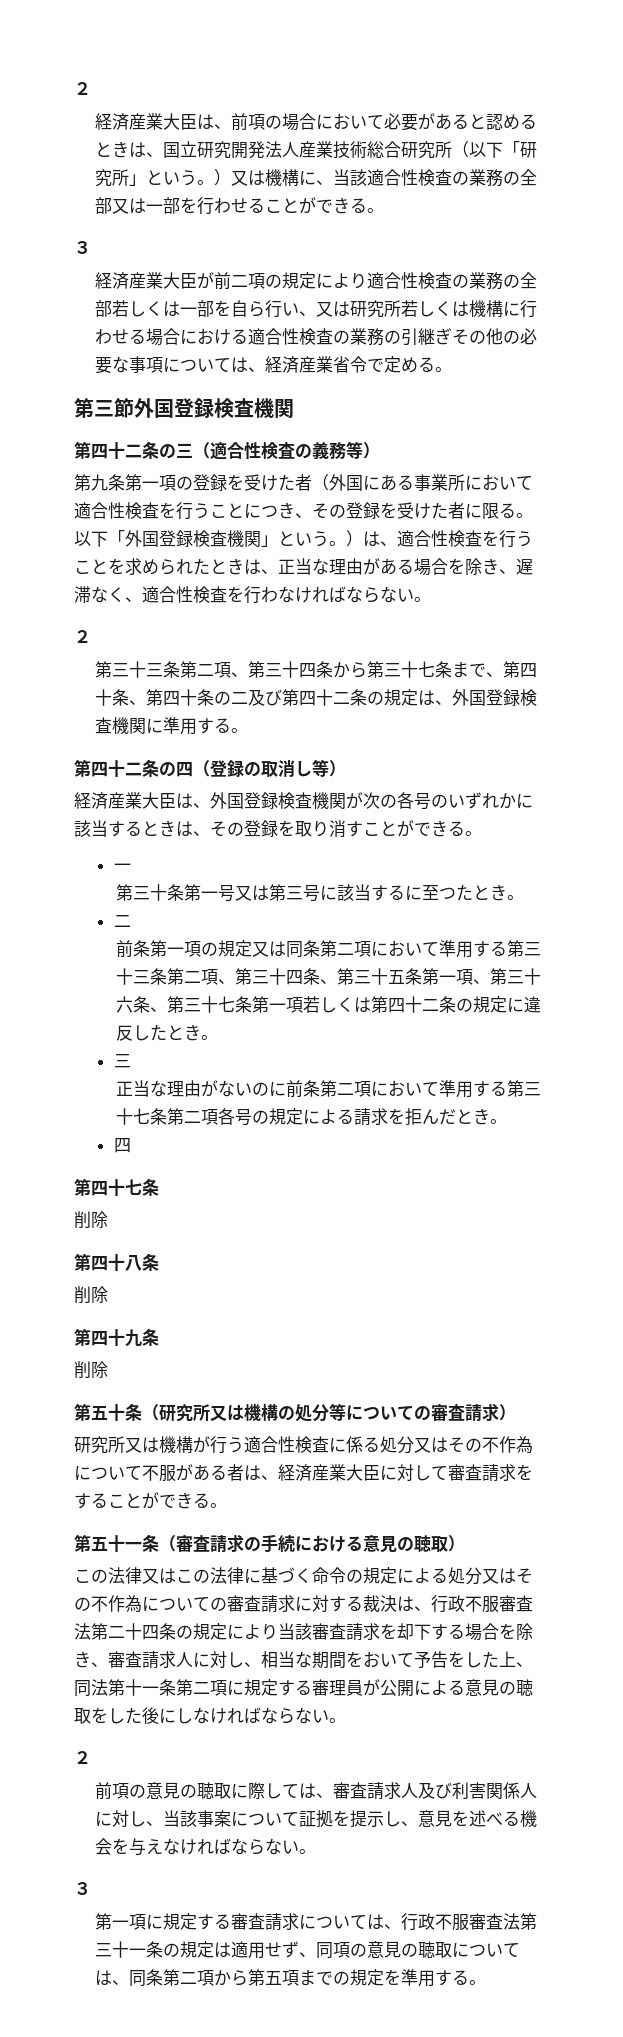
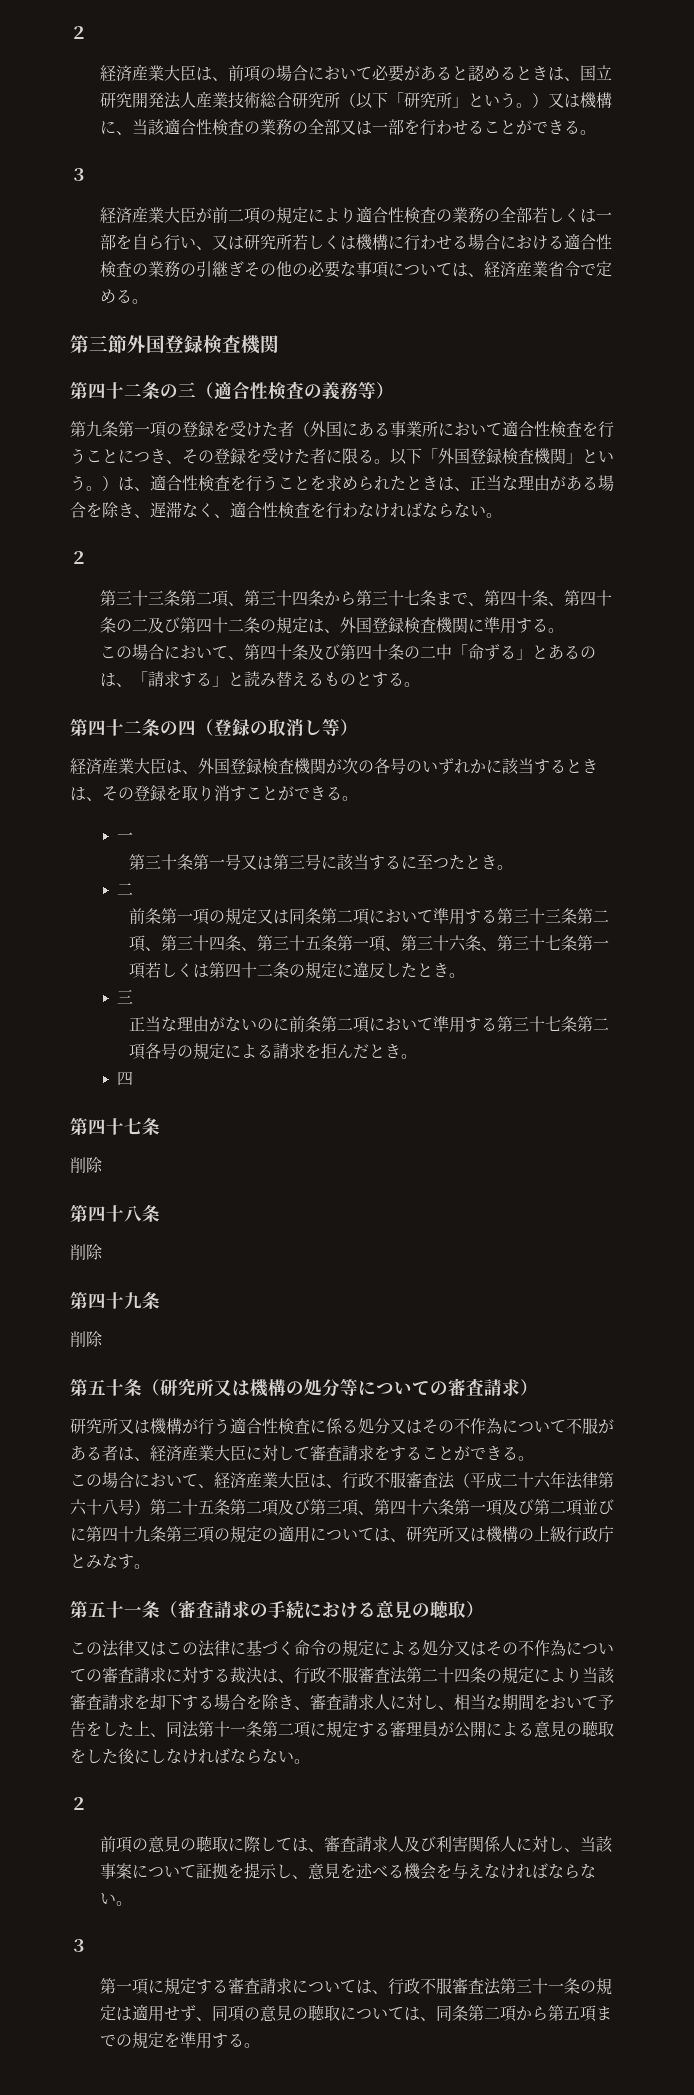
+ この場合において、第四十条及び第四十条の二中「命ずる」とあるのは、「請求する」と読み替えるものとする。
+ この場合において、経済産業大臣は、行政不服審査法（平成二十六年法律第六十八号）第二十五条第二項及び第三項、第四十六条第一項及び第二項並びに第四十九条第三項の規定の適用については、研究所又は機構の上級行政庁とみなす。

